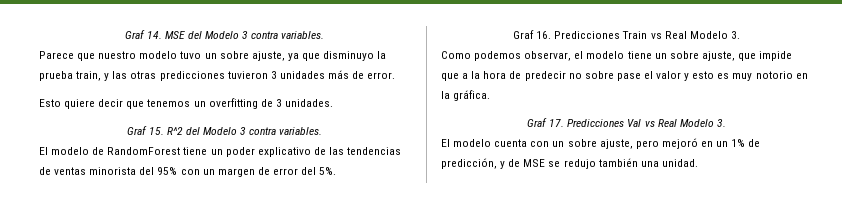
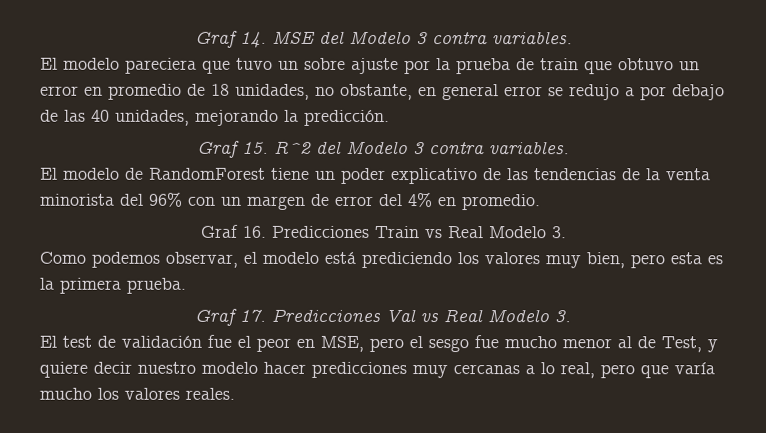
- Parece que nuestro modelo tuvo un sobre ajuste, ya que disminuyo la prueba train, y las otras predicciones tuvieron 3 unidades más de error.
- Esto quiere decir que tenemos un overfitting de 3 unidades.
+ El modelo pareciera que tuvo un sobre ajuste por la prueba de train que obtuvo un error en promedio de 18 unidades, no obstante, en general error se redujo a por debajo de las 40 unidades, mejorando la predicción.
- El modelo de RandomForest tiene un poder explicativo de las tendencias de ventas minorista del 95% con un margen de error del 5%.
+ El modelo de RandomForest tiene un poder explicativo de las tendencias de la venta minorista del 96% con un margen de error del 4% en promedio.
- Como podemos observar, el modelo tiene un sobre ajuste, que impide que a la hora de predecir no sobre pase el valor y esto es muy notorio en la gráfica.
+ Como podemos observar, el modelo está prediciendo los valores muy bien, pero esta es la primera prueba.
- El modelo cuenta con un sobre ajuste, pero mejoró en un 1% de predicción, y de MSE se redujo también una unidad.
+ El test de validación fue el peor en MSE, pero el sesgo fue mucho menor al de Test, y quiere decir nuestro modelo hacer predicciones muy cercanas a lo real, pero que varía mucho los valores reales.

